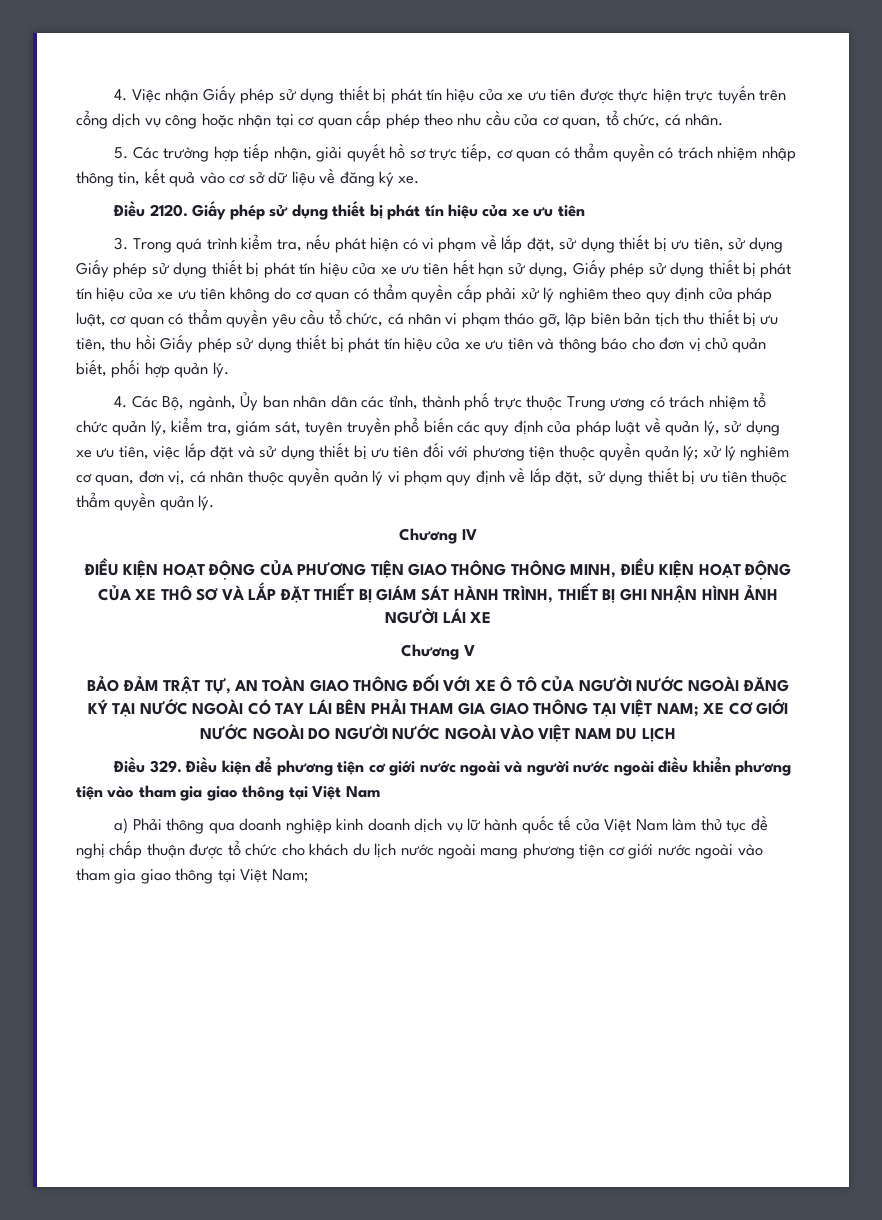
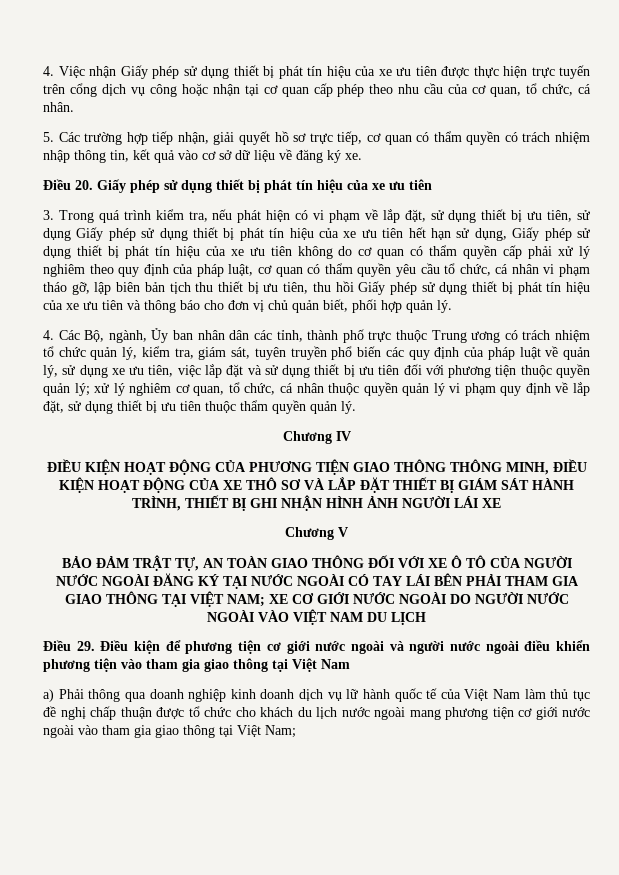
- Điều 2120. Giấy phép sử dụng thiết bị phát tín hiệu của xe ưu tiên
+ Điều 20. Giấy phép sử dụng thiết bị phát tín hiệu của xe ưu tiên
- xử lý nghiêm cơ quan, đơn vị, cá nhân thuộc quyền quản lý vi phạm quy định về lắp đặt, sử dụng thiết bị ưu tiên thuộc thẩm quyền quản lý.
+ xử lý nghiêm cơ quan, tổ chức, cá nhân thuộc quyền quản lý vi phạm quy định về lắp đặt, sử dụng thiết bị ưu tiên thuộc thẩm quyền quản lý.
- Điều 329. Điều kiện để phương tiện cơ giới nước ngoài và người nước ngoài điều khiển phương tiện vào tham gia giao thông tại Việt Nam
+ Điều 29. Điều kiện để phương tiện cơ giới nước ngoài và người nước ngoài điều khiển phương tiện vào tham gia giao thông tại Việt Nam

